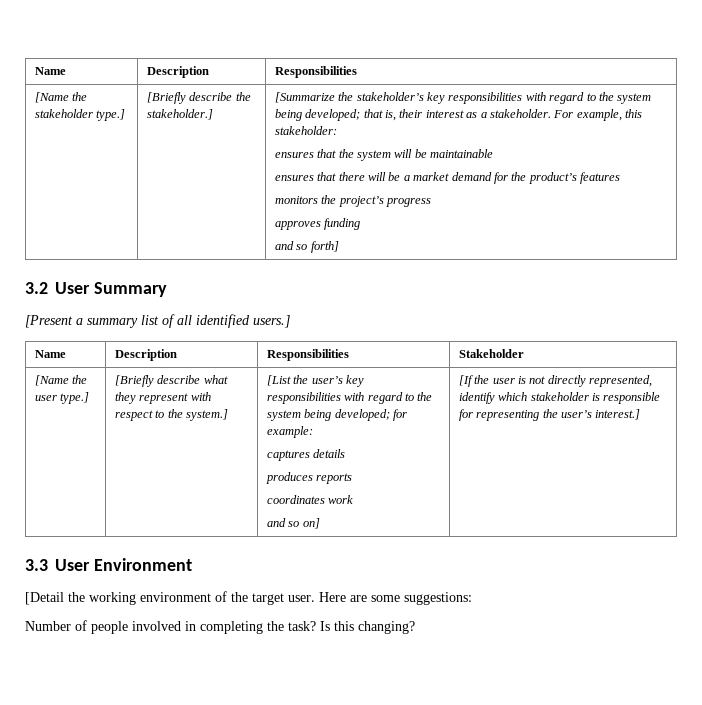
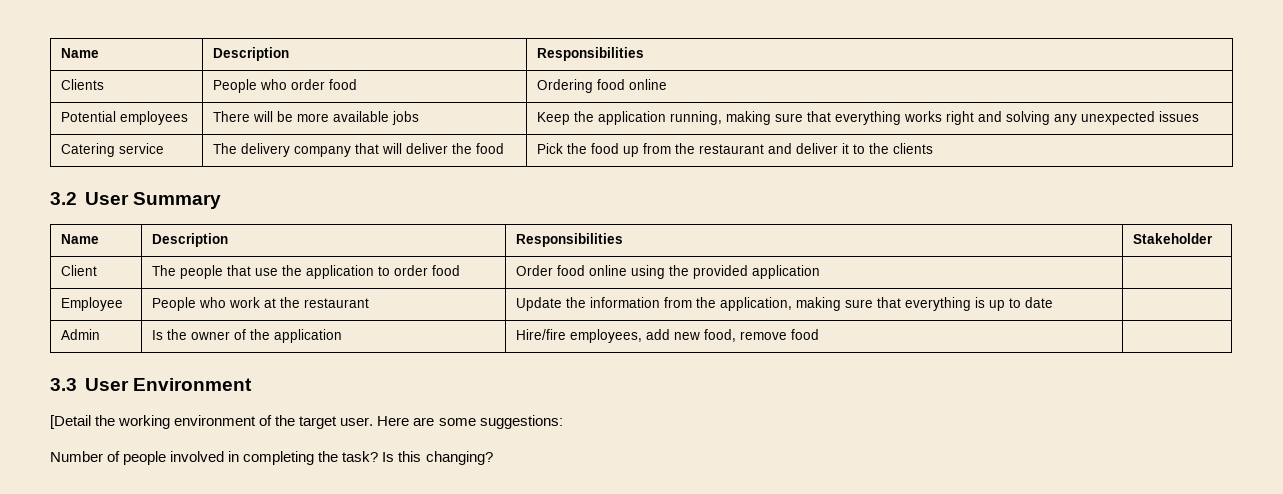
- [Name the stakeholder type.] | [Briefly describe the stakeholder.] | [Summarize the stakeholder’s key responsibilities with regard to the system being developed; that is, their interest as a stakeholder. For example, this stakeholder:
- ensures that the system will be maintainable
- ensures that there will be a market demand for the product’s features
- monitors the project’s progress
- approves funding
- and so forth]
+ Clients | People who order food | Ordering food online
+ Potential employees | There will be more available jobs | Keep the application running, making sure that everything works right and solving any unexpected issues
+ Catering service | The delivery company that will deliver the food | Pick the food up from the restaurant and deliver it to the clients
  3.2 User Summary
- [Present a summary list of all identified users.]
  Name | Description | Responsibilities | Stakeholder
- [Name the user type.] | [Briefly describe what they represent with respect to the system.] | [List the user’s key responsibilities with regard to the system being developed; for example:
- captures details
- produces reports
- coordinates work
- and so on] | [If the user is not directly represented, identify which stakeholder is responsible for representing the user’s interest.]
+ Client | The people that use the application to order food | Order food online using the provided application |
+ Employee | People who work at the restaurant | Update the information from the application, making sure that everything is up to date |
+ Admin | Is the owner of the application | Hire/fire employees, add new food, remove food |

